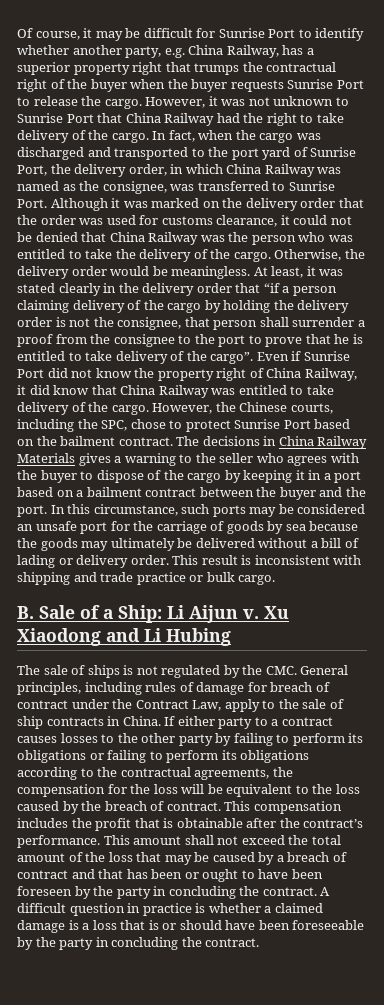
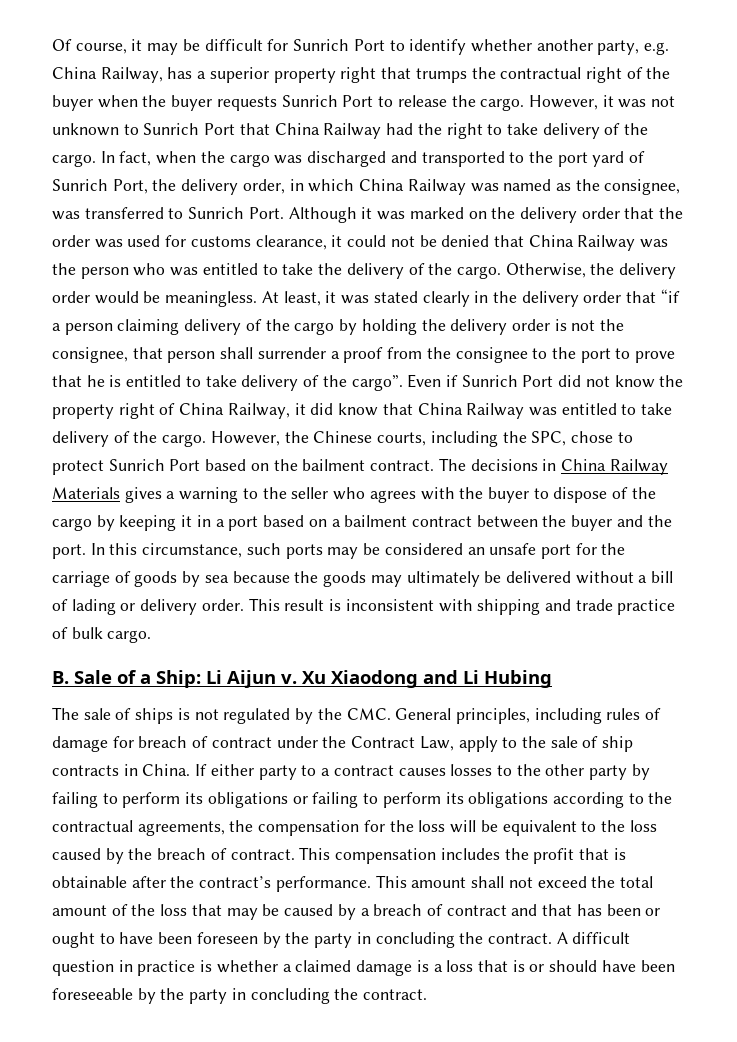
- Of course, it may be difficult for Sunrise Port to identify whether another party, e.g. China Railway, has a superior property right that trumps the contractual right of the buyer when the buyer requests Sunrise Port to release the cargo.
+ Of course, it may be difficult for Sunrich Port to identify whether another party, e.g. China Railway, has a superior property right that trumps the contractual right of the buyer when the buyer requests Sunrich Port to release the cargo.
- However, it was not unknown to Sunrise Port that China Railway had the right to take delivery of the cargo.
+ However, it was not unknown to Sunrich Port that China Railway had the right to take delivery of the cargo.
- In fact, when the cargo was discharged and transported to the port yard of Sunrise Port, the delivery order, in which China Railway was named as the consignee, was transferred to Sunrise Port.
+ In fact, when the cargo was discharged and transported to the port yard of Sunrich Port, the delivery order, in which China Railway was named as the consignee, was transferred to Sunrich Port.
- Even if Sunrise Port did not know the property right of China Railway, it did know that China Railway was entitled to take delivery of the cargo.
+ Even if Sunrich Port did not know the property right of China Railway, it did know that China Railway was entitled to take delivery of the cargo.
- However, the Chinese courts, including the SPC, chose to protect Sunrise Port based on the bailment contract.
+ However, the Chinese courts, including the SPC, chose to protect Sunrich Port based on the bailment contract.
- This result is inconsistent with shipping and trade practice or bulk cargo.
+ This result is inconsistent with shipping and trade practice of bulk cargo.

